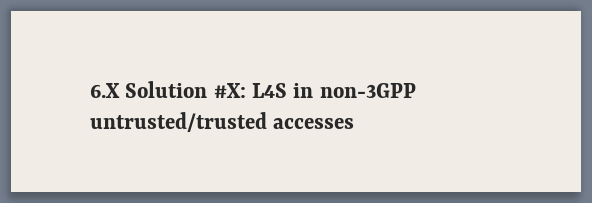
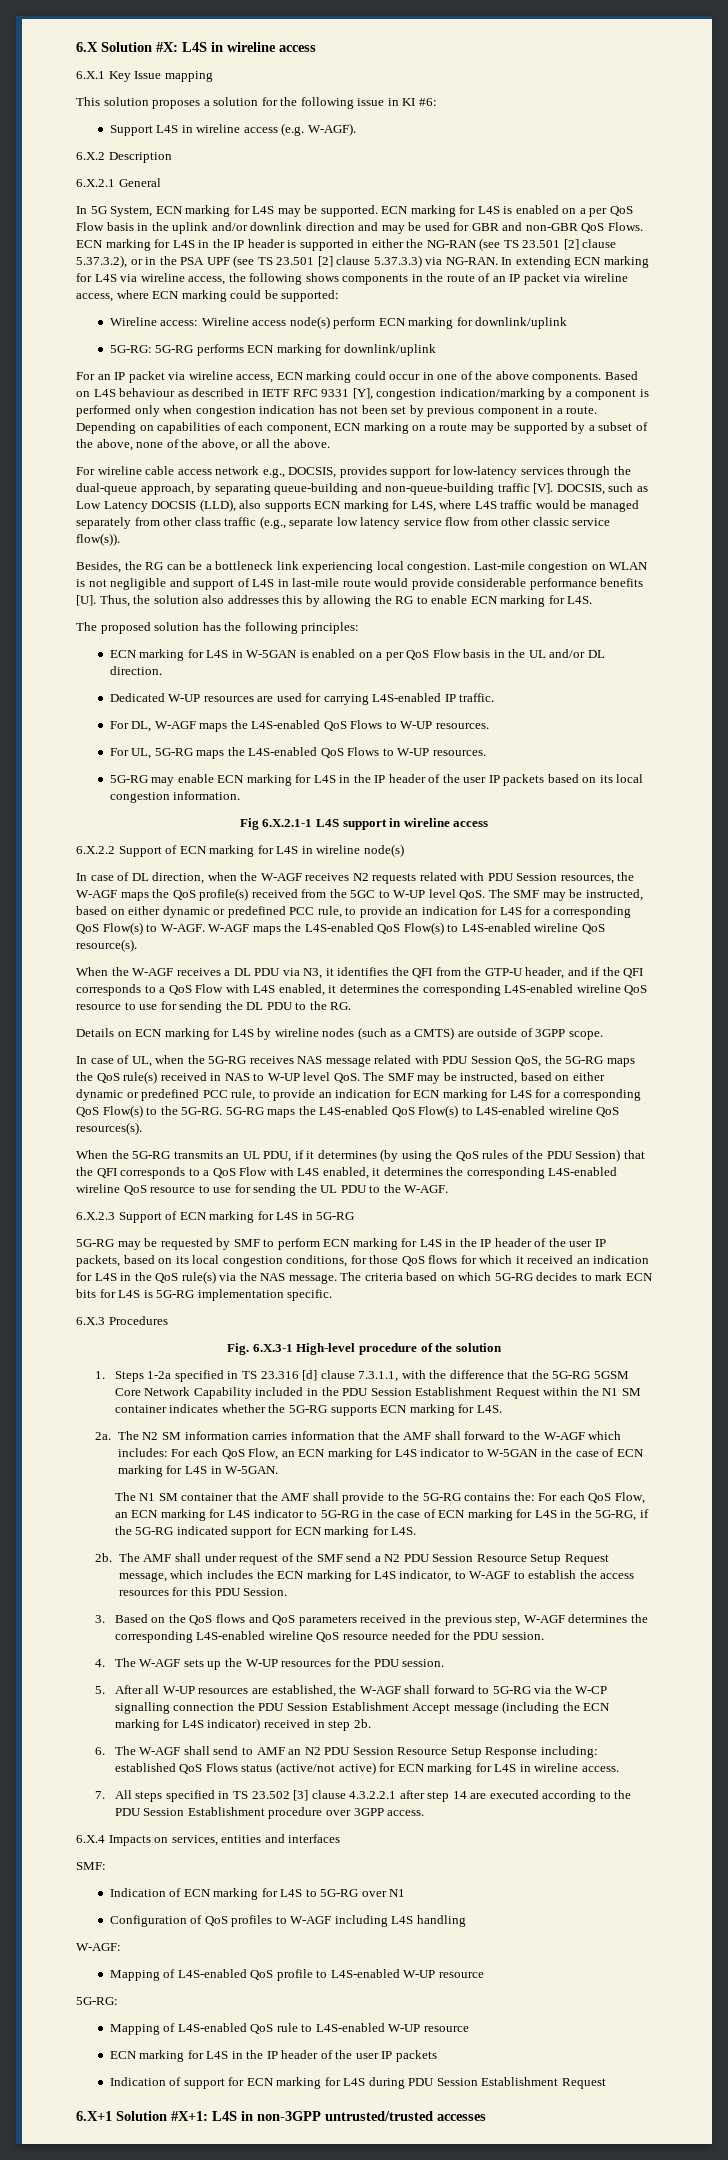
- 6.X Solution #X: L4S in non-3GPP untrusted/trusted accesses
+ 6.X Solution #X: L4S in wireline access
+ 6.X.1 Key Issue mapping
+ This solution proposes a solution for the following issue in KI #6:
+ Support L4S in wireline access (e.g. W-AGF).
+ 6.X.2 Description
+ 6.X.2.1 General
+ In 5G System, ECN marking for L4S may be supported. ECN marking for L4S is enabled on a per QoS Flow basis in the uplink and/or downlink direction and may be used for GBR and non-GBR QoS Flows. ECN marking for L4S in the IP header is supported in either the NG-RAN (see TS 23.501 [2] clause 5.37.3.2), or in the PSA UPF (see TS 23.501 [2] clause 5.37.3.3) via NG-RAN. In extending ECN marking for L4S via wireline access, the following shows components in the route of an IP packet via wireline access, where ECN marking could be supported:
+ Wireline access: Wireline access node(s) perform ECN marking for downlink/uplink
+ 5G-RG: 5G-RG performs ECN marking for downlink/uplink
+ For an IP packet via wireline access, ECN marking could occur in one of the above components. Based on L4S behaviour as described in IETF RFC 9331 [Y], congestion indication/marking by a component is performed only when congestion indication has not been set by previous component in a route. Depending on capabilities of each component, ECN marking on a route may be supported by a subset of the above, none of the above, or all the above.
+ For wireline cable access network e.g., DOCSIS, provides support for low-latency services through the dual-queue approach, by separating queue-building and non-queue-building traffic [V]. DOCSIS, such as Low Latency DOCSIS (LLD), also supports ECN marking for L4S, where L4S traffic would be managed separately from other class traffic (e.g., separate low latency service flow from other classic service flow(s)).
+ Besides, the RG can be a bottleneck link experiencing local congestion. Last-mile congestion on WLAN is not negligible and support of L4S in last-mile route would provide considerable performance benefits [U]. Thus, the solution also addresses this by allowing the RG to enable ECN marking for L4S.
+ The proposed solution has the following principles:
+ ECN marking for L4S in W-5GAN is enabled on a per QoS Flow basis in the UL and/or DL direction.
+ Dedicated W-UP resources are used for carrying L4S-enabled IP traffic.
+ For DL, W-AGF maps the L4S-enabled QoS Flows to W-UP resources.
+ For UL, 5G-RG maps the L4S-enabled QoS Flows to W-UP resources.
+ 5G-RG may enable ECN marking for L4S in the IP header of the user IP packets based on its local congestion information.
+ Fig 6.X.2.1-1 L4S support in wireline access
+ 6.X.2.2 Support of ECN marking for L4S in wireline node(s)
+ In case of DL direction, when the W-AGF receives N2 requests related with PDU Session resources, the W-AGF maps the QoS profile(s) received from the 5GC to W-UP level QoS. The SMF may be instructed, based on either dynamic or predefined PCC rule, to provide an indication for L4S for a corresponding QoS Flow(s) to W-AGF. W-AGF maps the L4S-enabled QoS Flow(s) to L4S-enabled wireline QoS resource(s).
+ When the W-AGF receives a DL PDU via N3, it identifies the QFI from the GTP-U header, and if the QFI corresponds to a QoS Flow with L4S enabled, it determines the corresponding L4S-enabled wireline QoS resource to use for sending the DL PDU to the RG.
+ Details on ECN marking for L4S by wireline nodes (such as a CMTS) are outside of 3GPP scope.
+ In case of UL, when the 5G-RG receives NAS message related with PDU Session QoS, the 5G-RG maps the QoS rule(s) received in NAS to W-UP level QoS. The SMF may be instructed, based on either dynamic or predefined PCC rule, to provide an indication for ECN marking for L4S for a corresponding QoS Flow(s) to the 5G-RG. 5G-RG maps the L4S-enabled QoS Flow(s) to L4S-enabled wireline QoS resources(s).
+ When the 5G-RG transmits an UL PDU, if it determines (by using the QoS rules of the PDU Session) that the QFI corresponds to a QoS Flow with L4S enabled, it determines the corresponding L4S-enabled wireline QoS resource to use for sending the UL PDU to the W-AGF.
+ 6.X.2.3 Support of ECN marking for L4S in 5G-RG
+ 5G-RG may be requested by SMF to perform ECN marking for L4S in the IP header of the user IP packets, based on its local congestion conditions, for those QoS flows for which it received an indication for L4S in the QoS rule(s) via the NAS message. The criteria based on which 5G-RG decides to mark ECN bits for L4S is 5G-RG implementation specific.
+ 6.X.3 Procedures
+ Fig. 6.X.3-1 High-level procedure of the solution
+ 1. Steps 1-2a specified in TS 23.316 [d] clause 7.3.1.1, with the difference that the 5G-RG 5GSM Core Network Capability included in the PDU Session Establishment Request within the N1 SM container indicates whether the 5G-RG supports ECN marking for L4S.
+ 2a. The N2 SM information carries information that the AMF shall forward to the W-AGF which includes: For each QoS Flow, an ECN marking for L4S indicator to W-5GAN in the case of ECN marking for L4S in W-5GAN.
+ The N1 SM container that the AMF shall provide to the 5G-RG contains the: For each QoS Flow, an ECN marking for L4S indicator to 5G-RG in the case of ECN marking for L4S in the 5G-RG, if the 5G-RG indicated support for ECN marking for L4S.
+ 2b. The AMF shall under request of the SMF send a N2 PDU Session Resource Setup Request message, which includes the ECN marking for L4S indicator, to W-AGF to establish the access resources for this PDU Session.
+ 3. Based on the QoS flows and QoS parameters received in the previous step, W-AGF determines the corresponding L4S-enabled wireline QoS resource needed for the PDU session.
+ 4. The W-AGF sets up the W-UP resources for the PDU session.
+ 5. After all W-UP resources are established, the W-AGF shall forward to 5G-RG via the W-CP signalling connection the PDU Session Establishment Accept message (including the ECN marking for L4S indicator) received in step 2b.
+ 6. The W-AGF shall send to AMF an N2 PDU Session Resource Setup Response including: established QoS Flows status (active/not active) for ECN marking for L4S in wireline access.
+ 7. All steps specified in TS 23.502 [3] clause 4.3.2.2.1 after step 14 are executed according to the PDU Session Establishment procedure over 3GPP access.
+ 6.X.4 Impacts on services, entities and interfaces
+ SMF:
+ Indication of ECN marking for L4S to 5G-RG over N1
+ Configuration of QoS profiles to W-AGF including L4S handling
+ W-AGF:
+ Mapping of L4S-enabled QoS profile to L4S-enabled W-UP resource
+ 5G-RG:
+ Mapping of L4S-enabled QoS rule to L4S-enabled W-UP resource
+ ECN marking for L4S in the IP header of the user IP packets
+ Indication of support for ECN marking for L4S during PDU Session Establishment Request
+ 6.X+1 Solution #X+1: L4S in non-3GPP untrusted/trusted accesses

